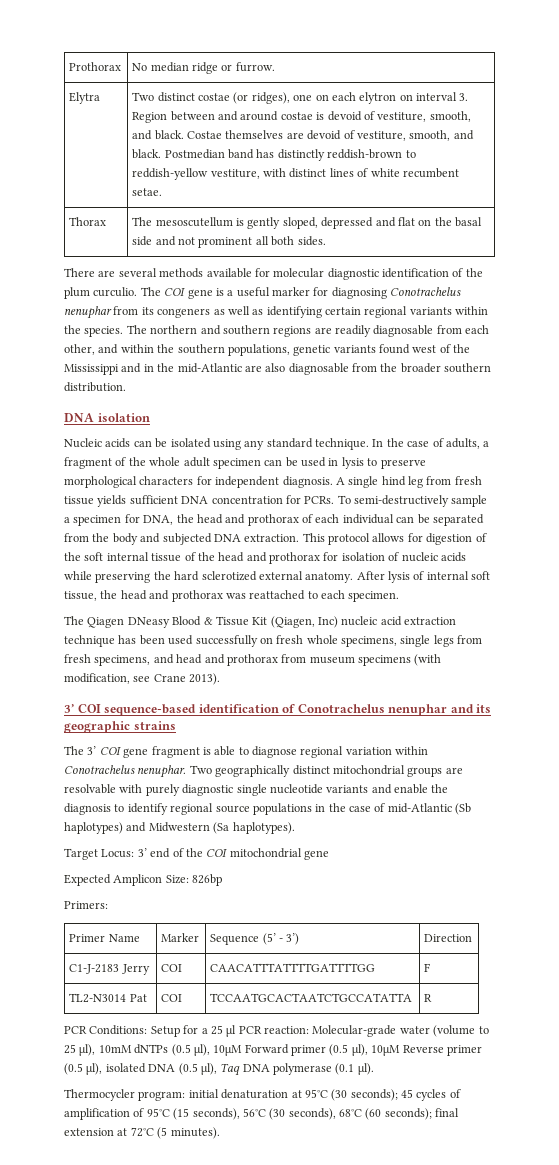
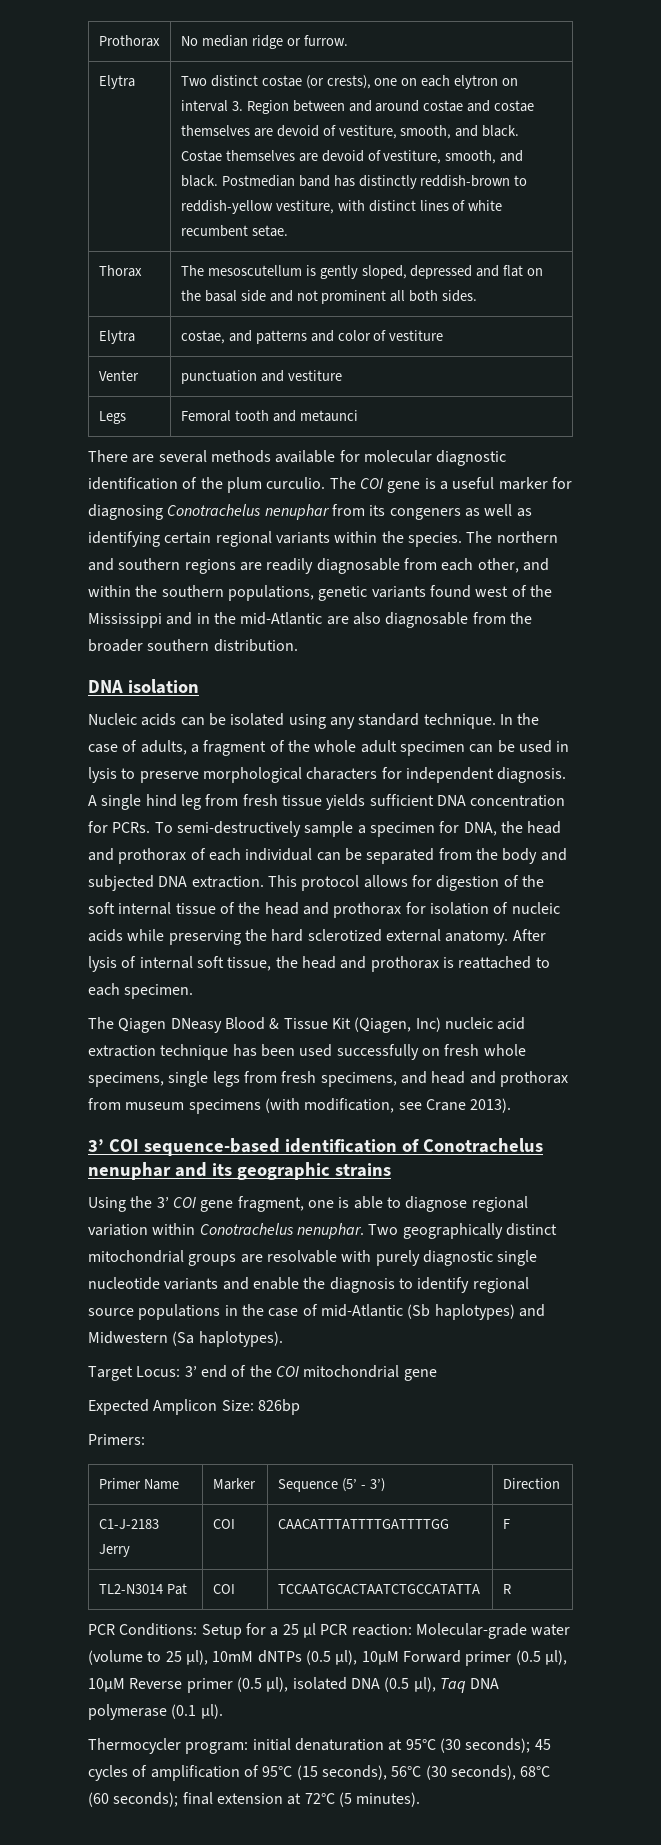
- Two distinct costae (or ridges), one on each elytron on interval 3. Region between and around costae is devoid of vestiture, smooth, and black.
+ Two distinct costae (or crests), one on each elytron on interval 3. Region between and around costae and costae themselves are devoid of vestiture, smooth, and black.
+ Elytra | costae, and patterns and color of vestiture
+ Venter | punctuation and vestiture
+ Legs | Femoral tooth and metaunci
- After lysis of internal soft tissue, the head and prothorax was reattached to each specimen.
+ After lysis of internal soft tissue, the head and prothorax is reattached to each specimen.
- The 3’ COI gene fragment is able to diagnose regional variation within Conotrachelus nenuphar.
+ Using the 3’ COI gene fragment, one is able to diagnose regional variation within Conotrachelus nenuphar.

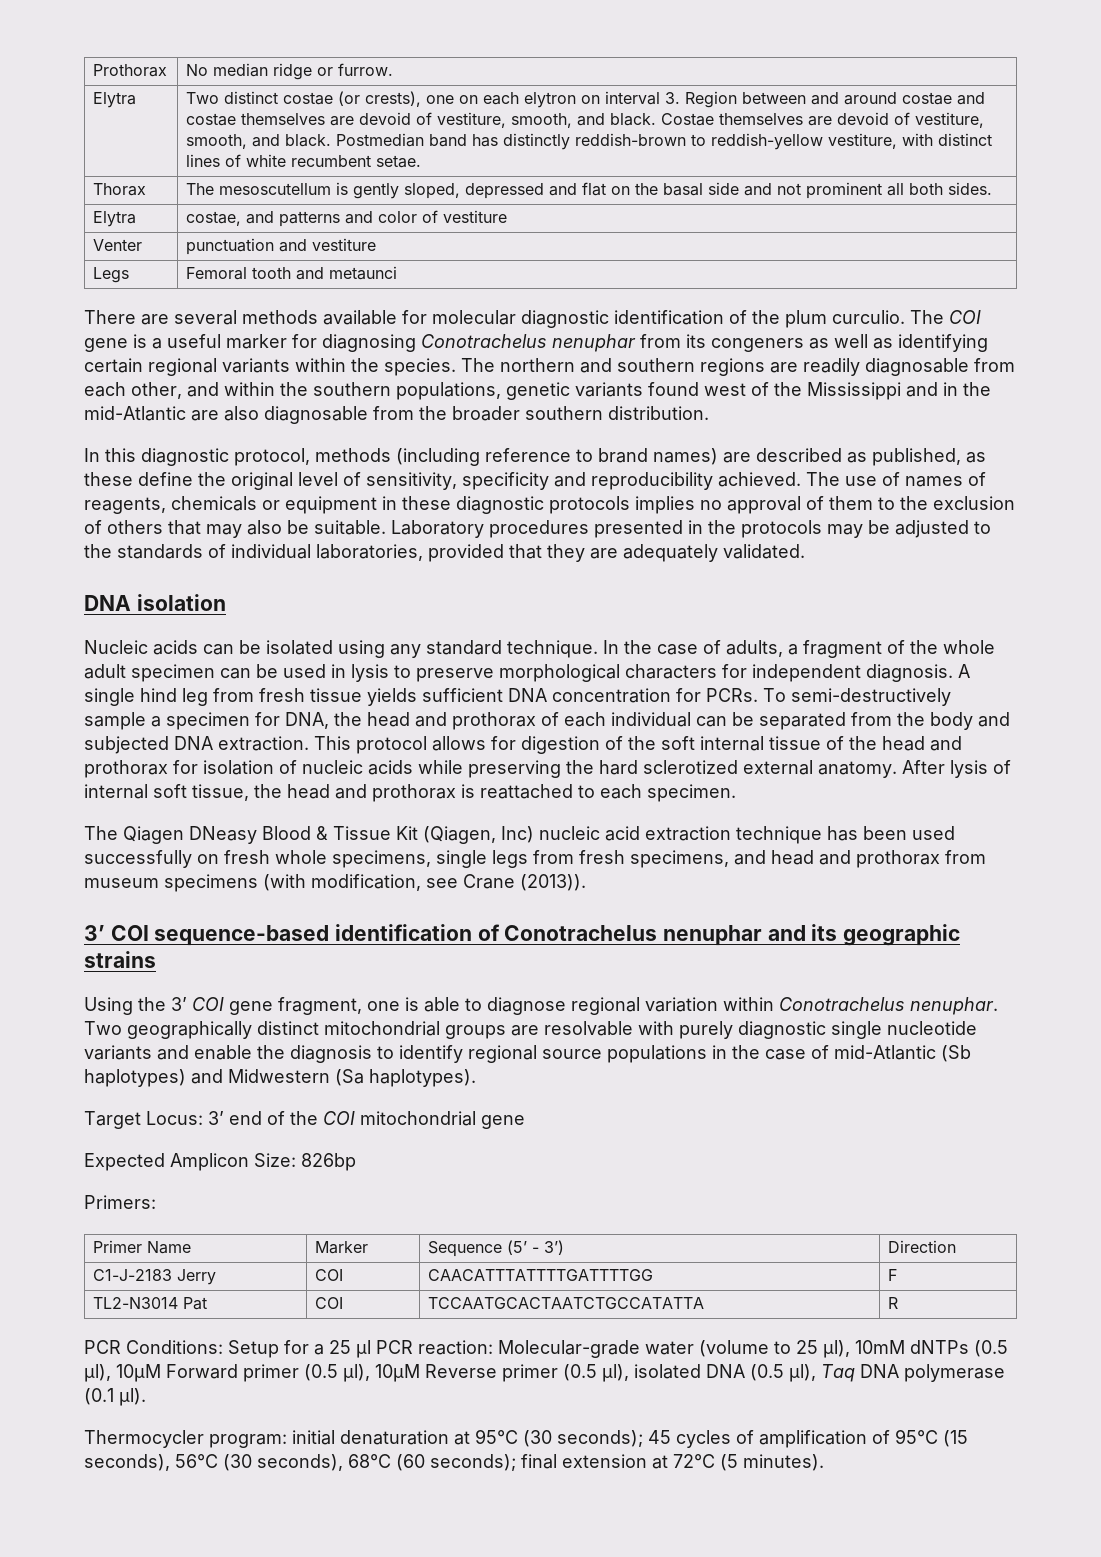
+ In this diagnostic protocol, methods (including reference to brand names) are described as published, as these define the original level of sensitivity, specificity and reproducibility achieved. The use of names of reagents, chemicals or equipment in these diagnostic protocols implies no approval of them to the exclusion of others that may also be suitable. Laboratory procedures presented in the protocols may be adjusted to the standards of individual laboratories, provided that they are adequately validated.
- The Qiagen DNeasy Blood & Tissue Kit (Qiagen, Inc) nucleic acid extraction technique has been used successfully on fresh whole specimens, single legs from fresh specimens, and head and prothorax from museum specimens (with modification, see Crane 2013).
+ The Qiagen DNeasy Blood & Tissue Kit (Qiagen, Inc) nucleic acid extraction technique has been used successfully on fresh whole specimens, single legs from fresh specimens, and head and prothorax from museum specimens (with modification, see Crane (2013)).

